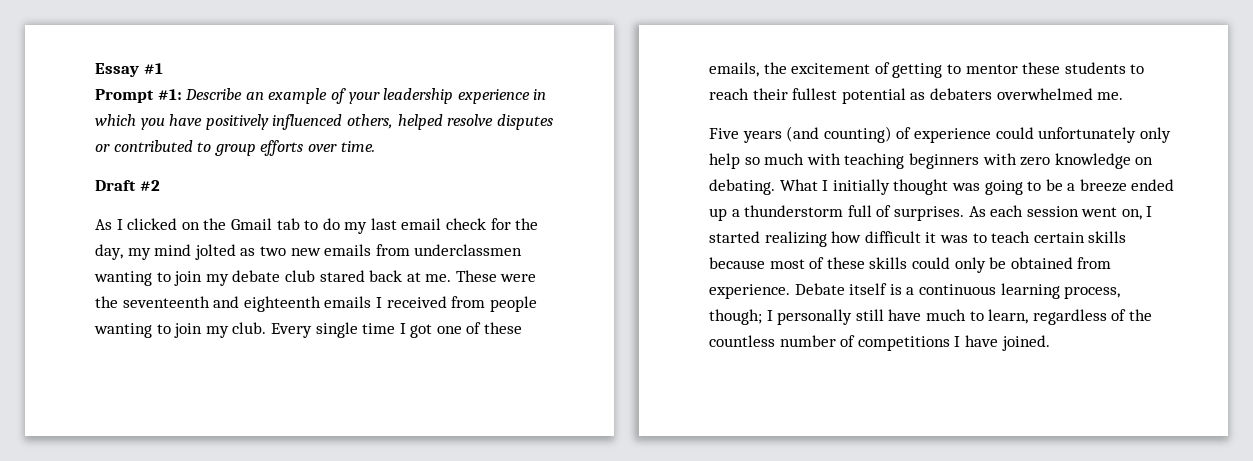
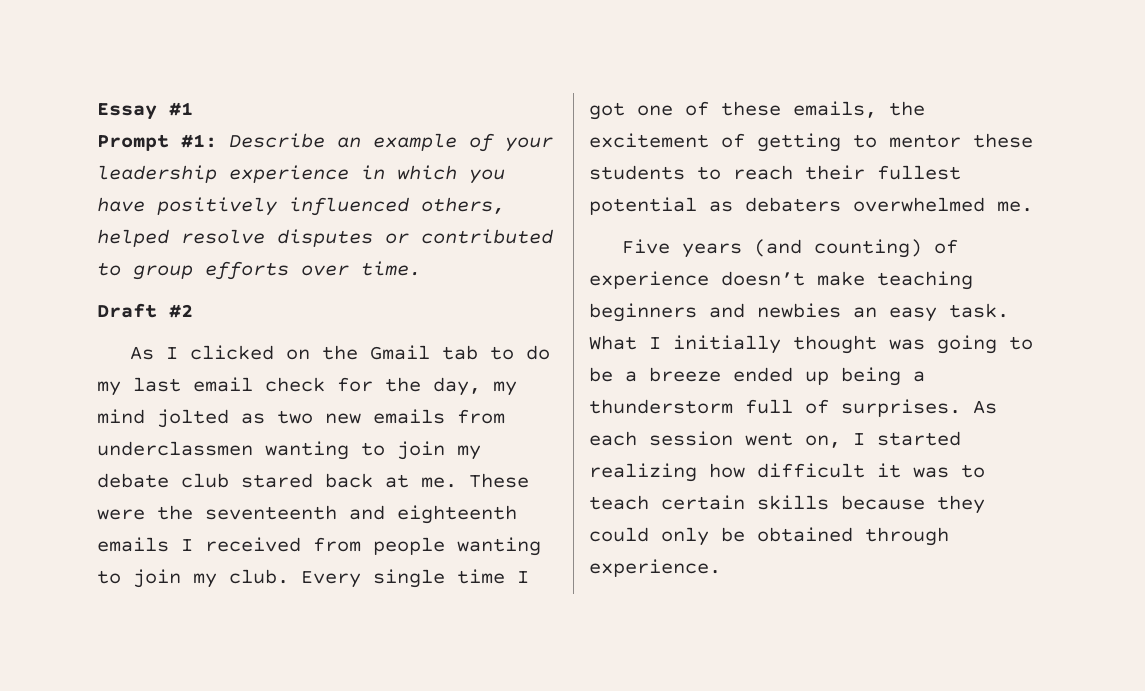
- Five years (and counting) of experience could unfortunately only help so much with teaching beginners with zero knowledge on debating.
+ Five years (and counting) of experience doesn’t make teaching beginners and newbies an easy task.
- What I initially thought was going to be a breeze ended up a thunderstorm full of surprises.
+ What I initially thought was going to be a breeze ended up being a thunderstorm full of surprises.
- As each session went on, I started realizing how difficult it was to teach certain skills because most of these skills could only be obtained from experience. Debate itself is a continuous learning process, though; I personally still have much to learn, regardless of the countless number of competitions I have joined.
+ As each session went on, I started realizing how difficult it was to teach certain skills because they could only be obtained through experience.

